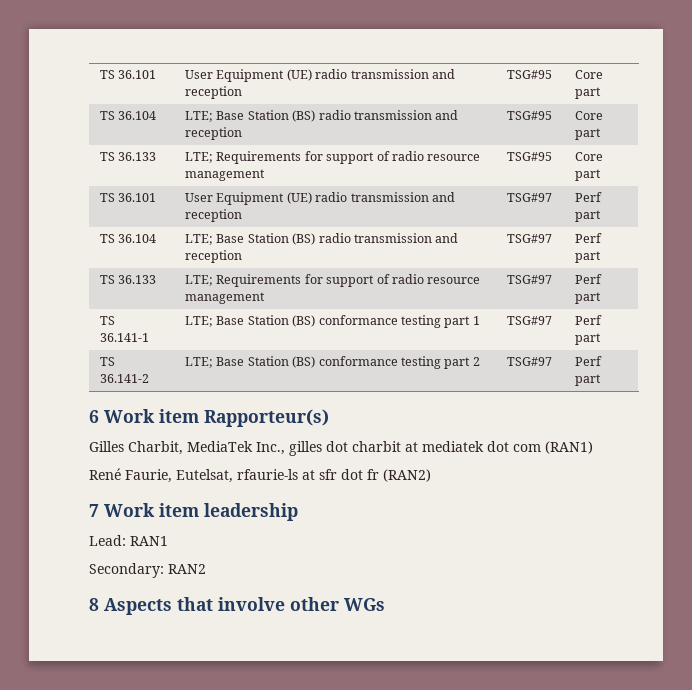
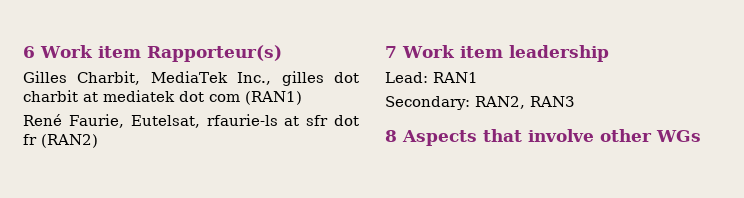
- TS 36.101 | User Equipment (UE) radio transmission and reception | TSG#95 | Core part
- TS 36.104 | LTE; Base Station (BS) radio transmission and reception | TSG#95 | Core part
- TS 36.133 | LTE; Requirements for support of radio resource management | TSG#95 | Core part
- TS 36.101 | User Equipment (UE) radio transmission and reception | TSG#97 | Perf part
- TS 36.104 | LTE; Base Station (BS) radio transmission and reception | TSG#97 | Perf part
- TS 36.133 | LTE; Requirements for support of radio resource management | TSG#97 | Perf part
- TS 36.141-1 | LTE; Base Station (BS) conformance testing part 1 | TSG#97 | Perf part
- TS 36.141-2 | LTE; Base Station (BS) conformance testing part 2 | TSG#97 | Perf part
- Secondary: RAN2
+ Secondary: RAN2, RAN3

